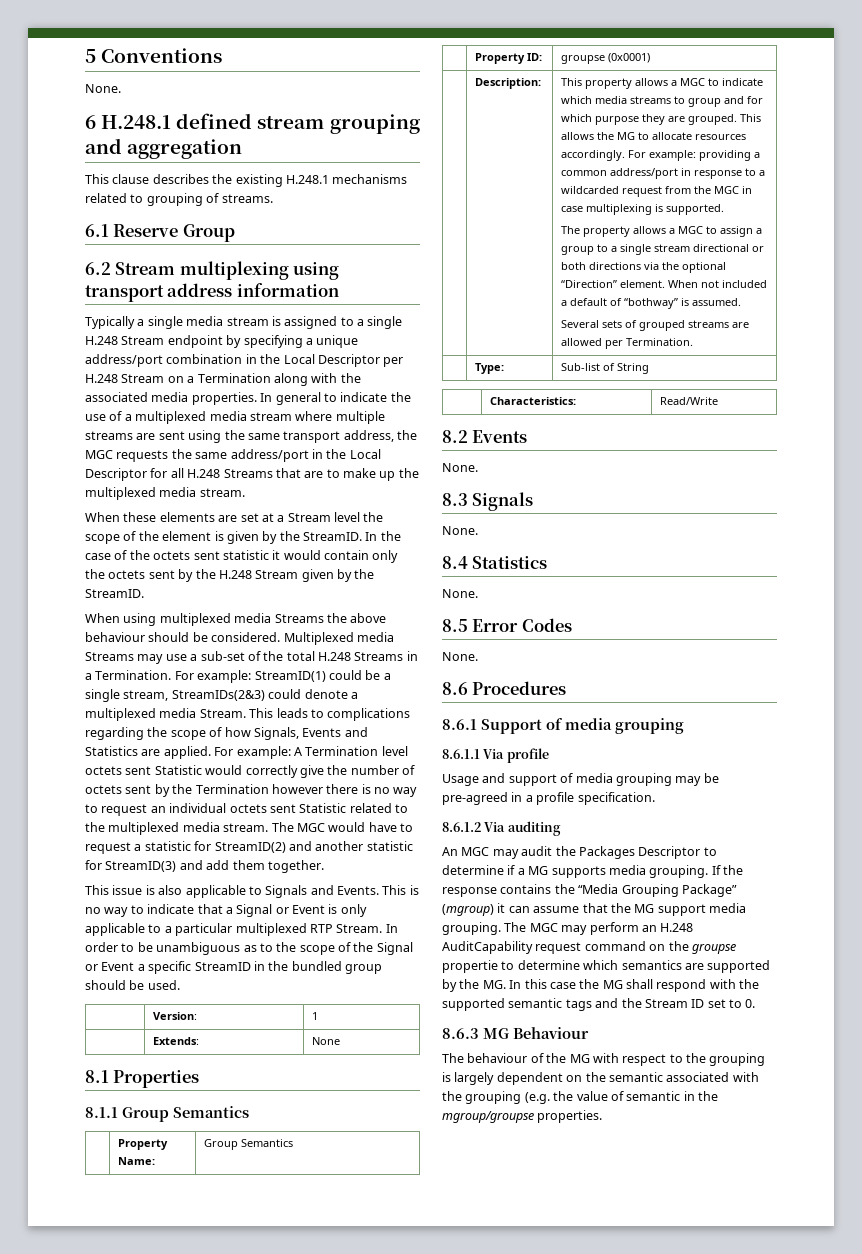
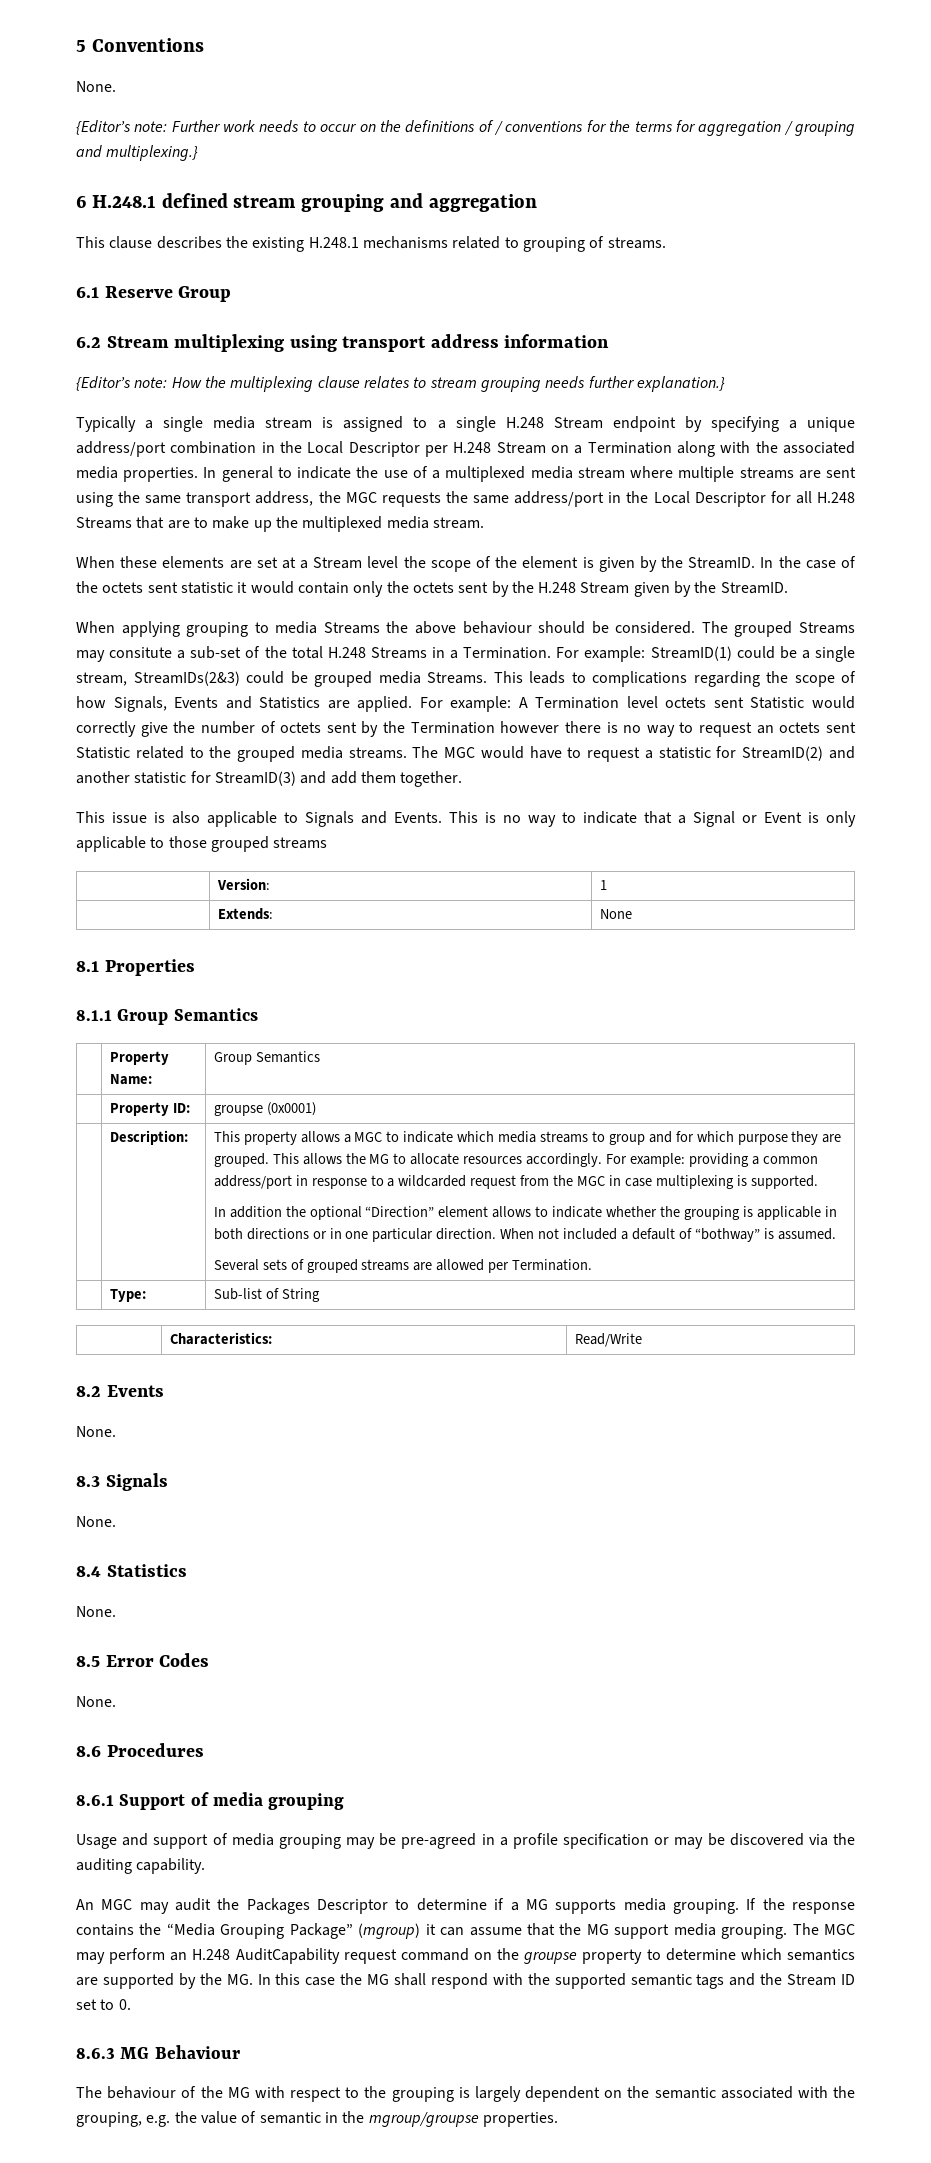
+ {Editor’s note: Further work needs to occur on the definitions of / conventions for the terms for aggregation / grouping and multiplexing.}
+ {Editor’s note: How the multiplexing clause relates to stream grouping needs further explanation.}
- When using multiplexed media Streams the above behaviour should be considered.
+ When applying grouping to media Streams the above behaviour should be considered.
- Multiplexed media Streams may use a sub-set of the total H.248 Streams in a Termination.
+ The grouped Streams may consitute a sub-set of the total H.248 Streams in a Termination.
- For example: StreamID(1) could be a single stream, StreamIDs(2&3) could denote a multiplexed media Stream.
+ For example: StreamID(1) could be a single stream, StreamIDs(2&3) could be grouped media Streams.
- For example: A Termination level octets sent Statistic would correctly give the number of octets sent by the Termination however there is no way to request an individual octets sent Statistic related to the multiplexed media stream.
+ For example: A Termination level octets sent Statistic would correctly give the number of octets sent by the Termination however there is no way to request an octets sent Statistic related to the grouped media streams.
- This is no way to indicate that a Signal or Event is only applicable to a particular multiplexed RTP Stream. In order to be unambiguous as to the scope of the Signal or Event a specific StreamID in the bundled group should be used.
+ This is no way to indicate that a Signal or Event is only applicable to those grouped streams
- The property allows a MGC to assign a group to a single stream directional or both directions via the optional “Direction” element.
+ In addition the optional “Direction” element allows to indicate whether the grouping is applicable in both directions or in one particular direction.
- 8.6.1.1 Via profile
- Usage and support of media grouping may be pre-agreed in a profile specification.
- 8.6.1.2 Via auditing
+ Usage and support of media grouping may be pre-agreed in a profile specification or may be discovered via the auditing capability.
- The MGC may perform an H.248 AuditCapability request command on the groupse propertie to determine which semantics are supported by the MG. In this case the MG shall respond with the supported semantic tags and the Stream ID set to 0.
+ The MGC may perform an H.248 AuditCapability request command on the groupse property to determine which semantics are supported by the MG. In this case the MG shall respond with the supported semantic tags and the Stream ID set to 0.
- The behaviour of the MG with respect to the grouping is largely dependent on the semantic associated with the grouping (e.g. the value of semantic in the mgroup/groupse properties.
+ The behaviour of the MG with respect to the grouping is largely dependent on the semantic associated with the grouping, e.g. the value of semantic in the mgroup/groupse properties.

